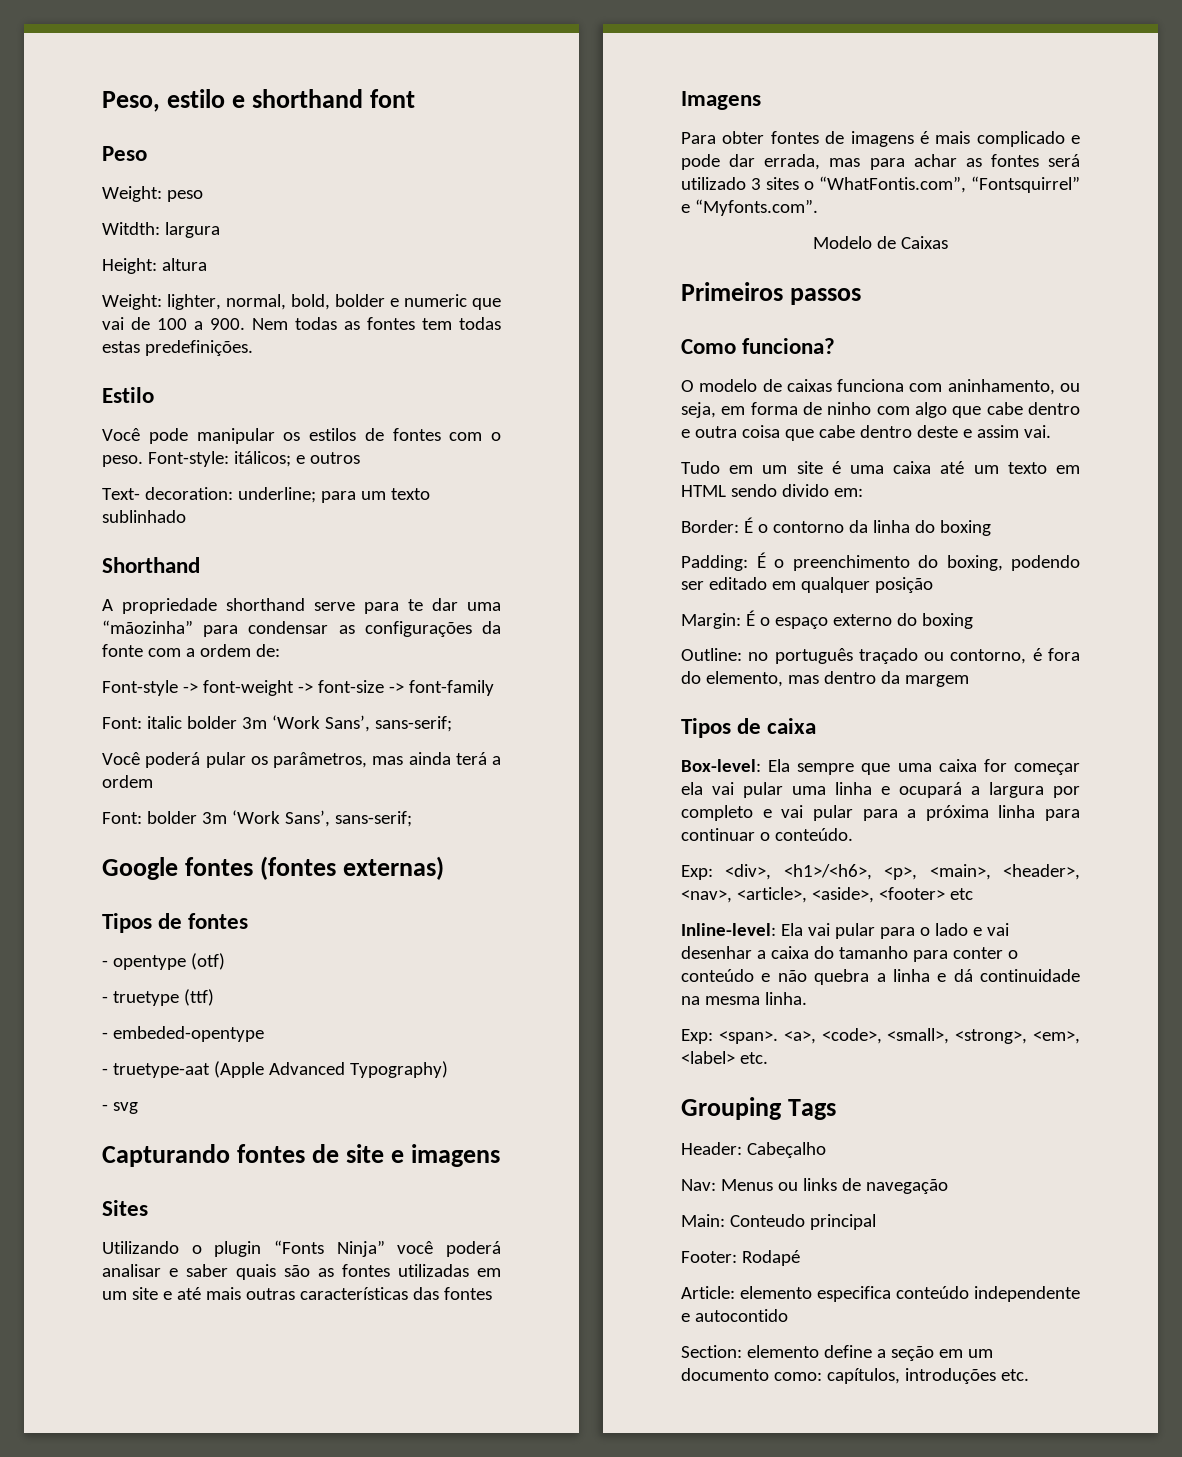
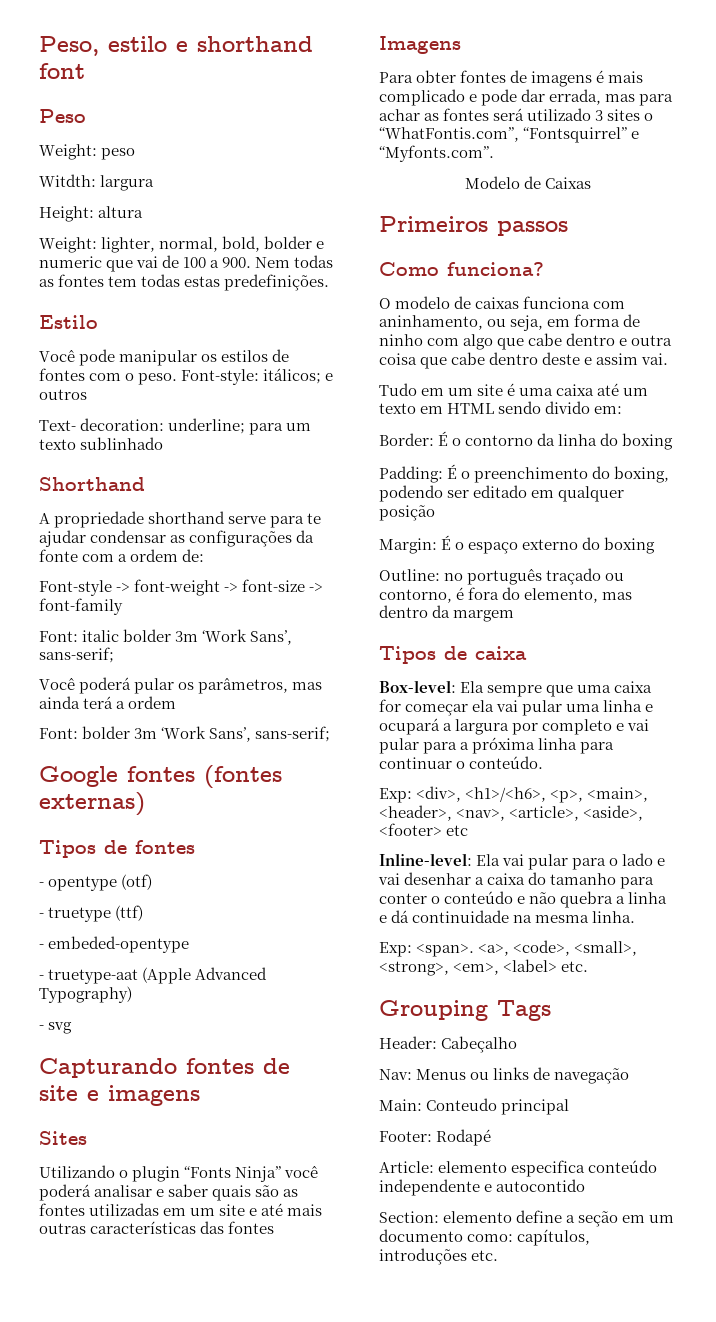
- A propriedade shorthand serve para te dar uma “mãozinha” para condensar as configurações da fonte com a ordem de:
+ A propriedade shorthand serve para te ajudar condensar as configurações da fonte com a ordem de:

